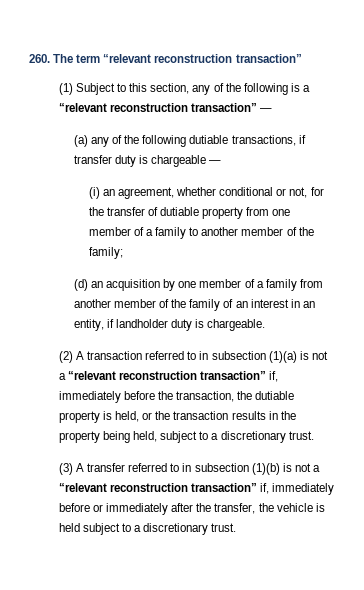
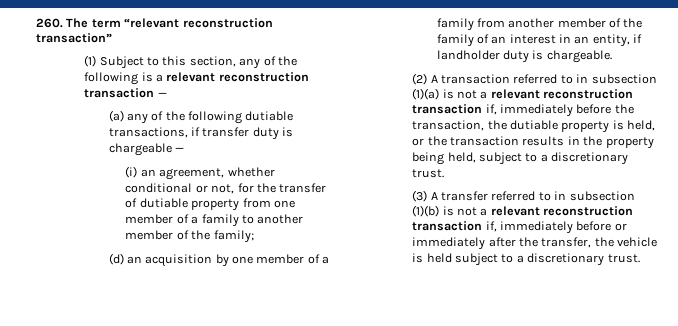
- (1) Subject to this section, any of the following is a “relevant reconstruction transaction” —
+ (1) Subject to this section, any of the following is a relevant reconstruction transaction —
- (2) A transaction referred to in subsection (1)(a) is not a “relevant reconstruction transaction” if, immediately before the transaction, the dutiable property is held, or the transaction results in the property being held, subject to a discretionary trust.
+ (2) A transaction referred to in subsection (1)(a) is not a relevant reconstruction transaction if, immediately before the transaction, the dutiable property is held, or the transaction results in the property being held, subject to a discretionary trust.
- (3) A transfer referred to in subsection (1)(b) is not a “relevant reconstruction transaction” if, immediately before or immediately after the transfer, the vehicle is held subject to a discretionary trust.
+ (3) A transfer referred to in subsection (1)(b) is not a relevant reconstruction transaction if, immediately before or immediately after the transfer, the vehicle is held subject to a discretionary trust.

